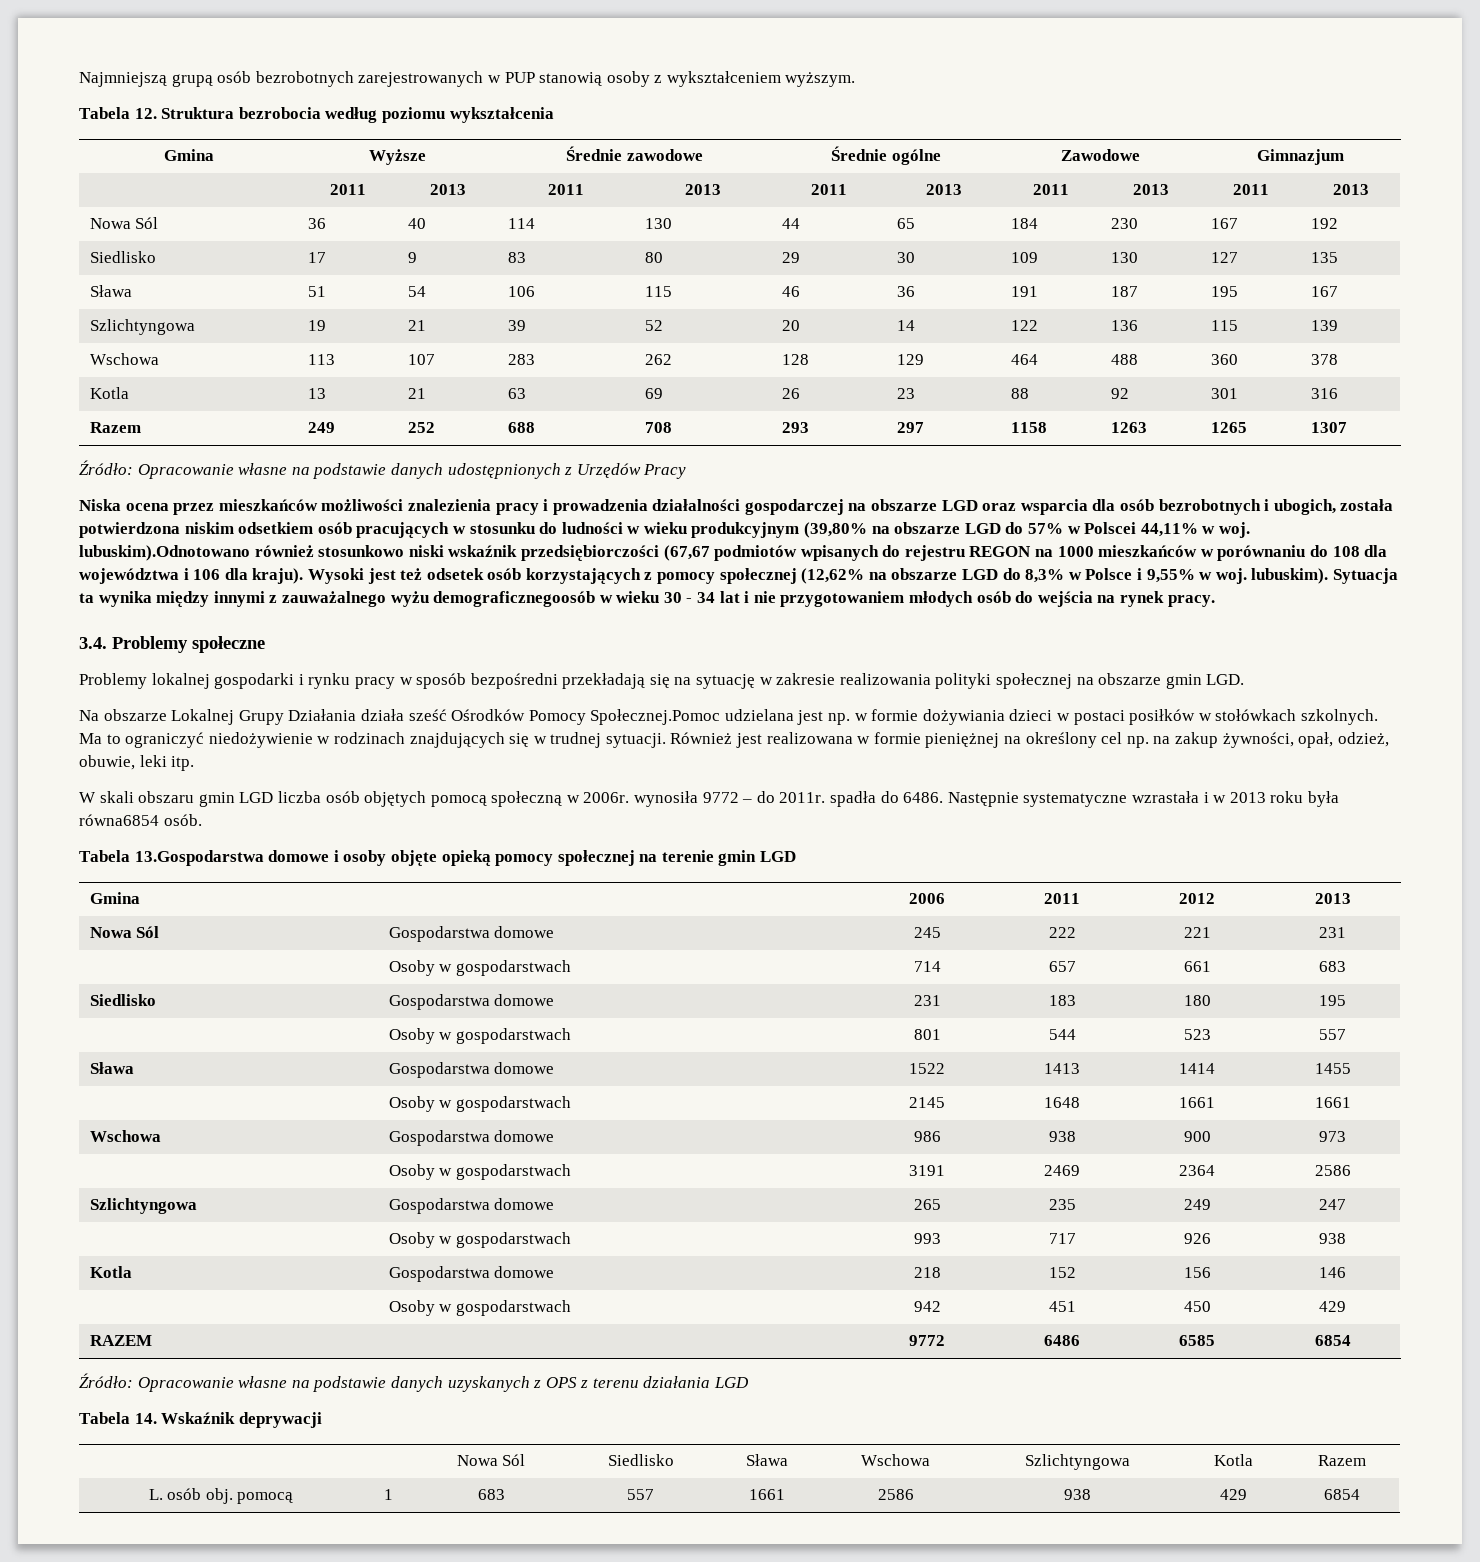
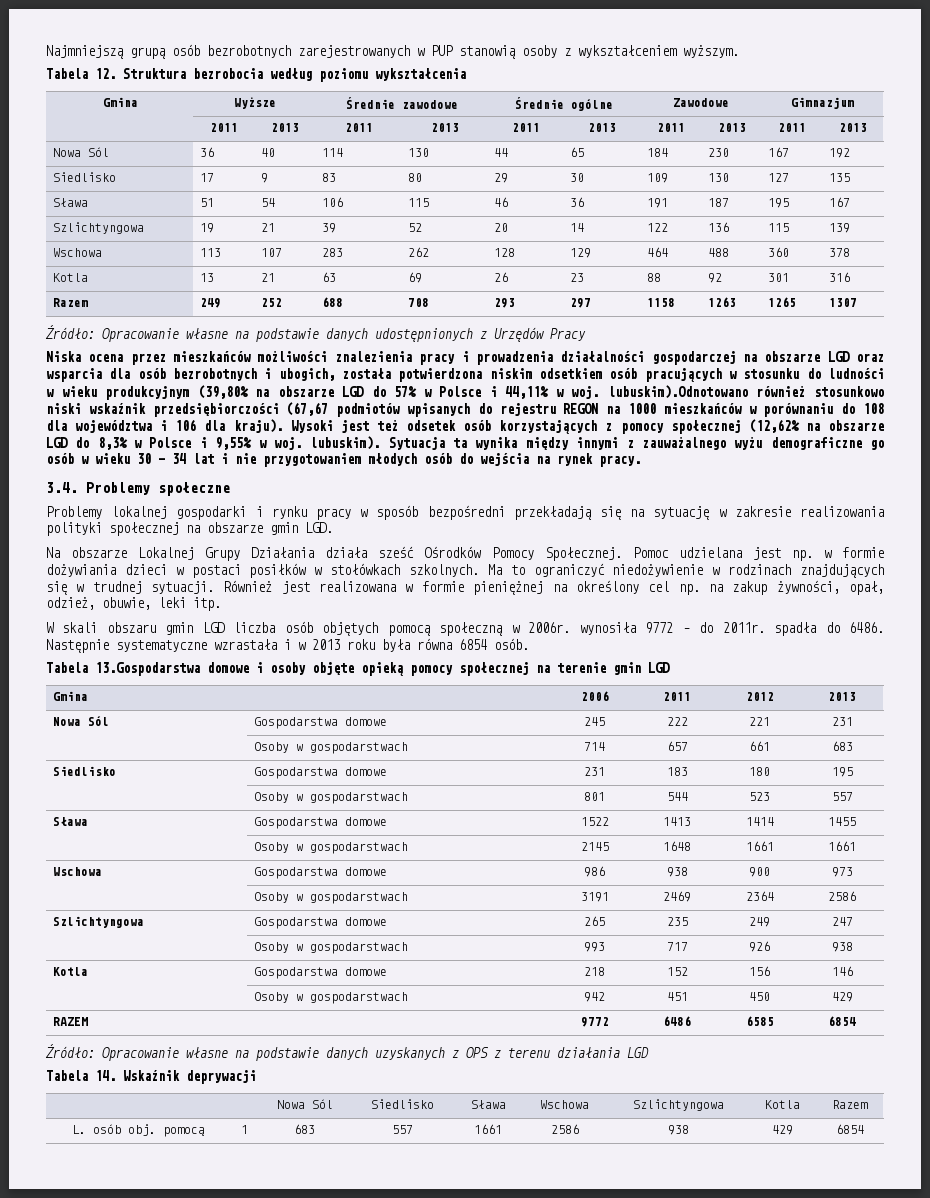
- Niska ocena przez mieszkańców możliwości znalezienia pracy i prowadzenia działalności gospodarczej na obszarze LGD oraz wsparcia dla osób bezrobotnych i ubogich, została potwierdzona niskim odsetkiem osób pracujących w stosunku do ludności w wieku produkcyjnym (39,80% na obszarze LGD do 57% w Polscei 44,11% w woj. lubuskim).Odnotowano również stosunkowo niski wskaźnik przedsiębiorczości (67,67 podmiotów wpisanych do rejestru REGON na 1000 mieszkańców w porównaniu do 108 dla województwa i 106 dla kraju).
+ Niska ocena przez mieszkańców możliwości znalezienia pracy i prowadzenia działalności gospodarczej na obszarze LGD oraz wsparcia dla osób bezrobotnych i ubogich, została potwierdzona niskim odsetkiem osób pracujących w stosunku do ludności w wieku produkcyjnym (39,80% na obszarze LGD do 57% w Polsce i 44,11% w woj. lubuskim).Odnotowano również stosunkowo niski wskaźnik przedsiębiorczości (67,67 podmiotów wpisanych do rejestru REGON na 1000 mieszkańców w porównaniu do 108 dla województwa i 106 dla kraju).
- Sytuacja ta wynika między innymi z zauważalnego wyżu demograficznegoosób w wieku 30 - 34 lat i nie przygotowaniem młodych osób do wejścia na rynek pracy.
+ Sytuacja ta wynika między innymi z zauważalnego wyżu demograficzne go osób w wieku 30 - 34 lat i nie przygotowaniem młodych osób do wejścia na rynek pracy.
- Na obszarze Lokalnej Grupy Działania działa sześć Ośrodków Pomocy Społecznej.Pomoc udzielana jest np. w formie dożywiania dzieci w postaci posiłków w stołówkach szkolnych.
+ Na obszarze Lokalnej Grupy Działania działa sześć Ośrodków Pomocy Społecznej. Pomoc udzielana jest np. w formie dożywiania dzieci w postaci posiłków w stołówkach szkolnych.
- Następnie systematyczne wzrastała i w 2013 roku była równa6854 osób.
+ Następnie systematyczne wzrastała i w 2013 roku była równa 6854 osób.

